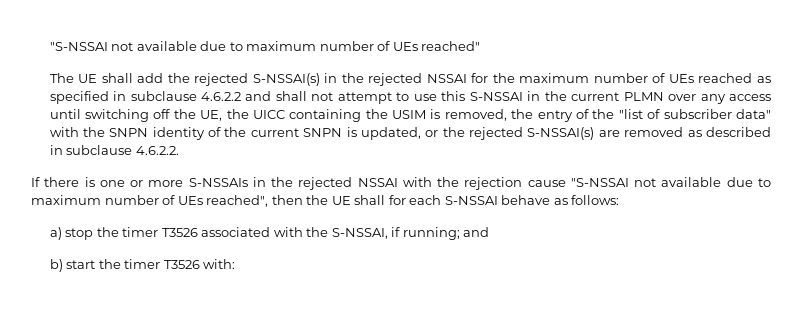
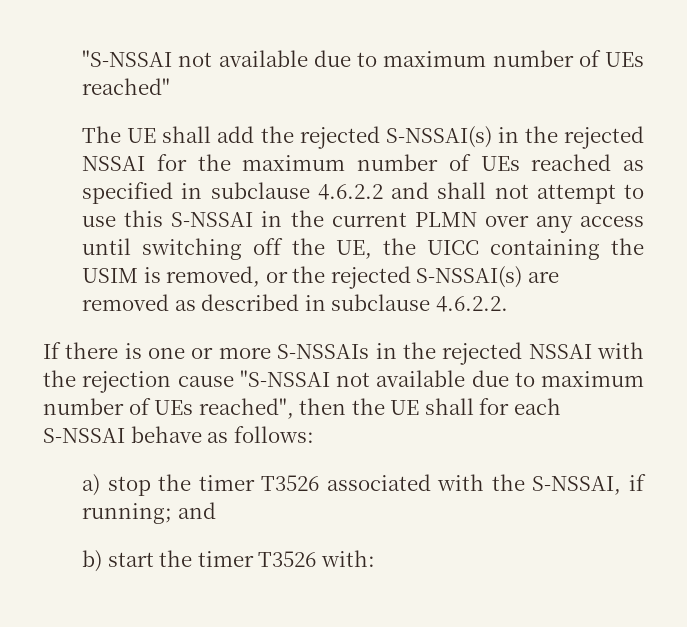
- The UE shall add the rejected S-NSSAI(s) in the rejected NSSAI for the maximum number of UEs reached as specified in subclause 4.6.2.2 and shall not attempt to use this S-NSSAI in the current PLMN over any access until switching off the UE, the UICC containing the USIM is removed, the entry of the "list of subscriber data" with the SNPN identity of the current SNPN is updated, or the rejected S-NSSAI(s) are removed as described in subclause 4.6.2.2.
+ The UE shall add the rejected S-NSSAI(s) in the rejected NSSAI for the maximum number of UEs reached as specified in subclause 4.6.2.2 and shall not attempt to use this S-NSSAI in the current PLMN over any access until switching off the UE, the UICC containing the USIM is removed, or the rejected S-NSSAI(s) are removed as described in subclause 4.6.2.2.

